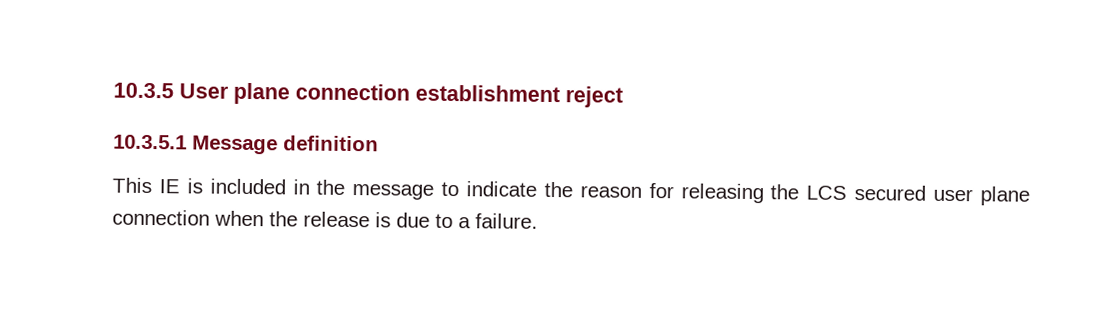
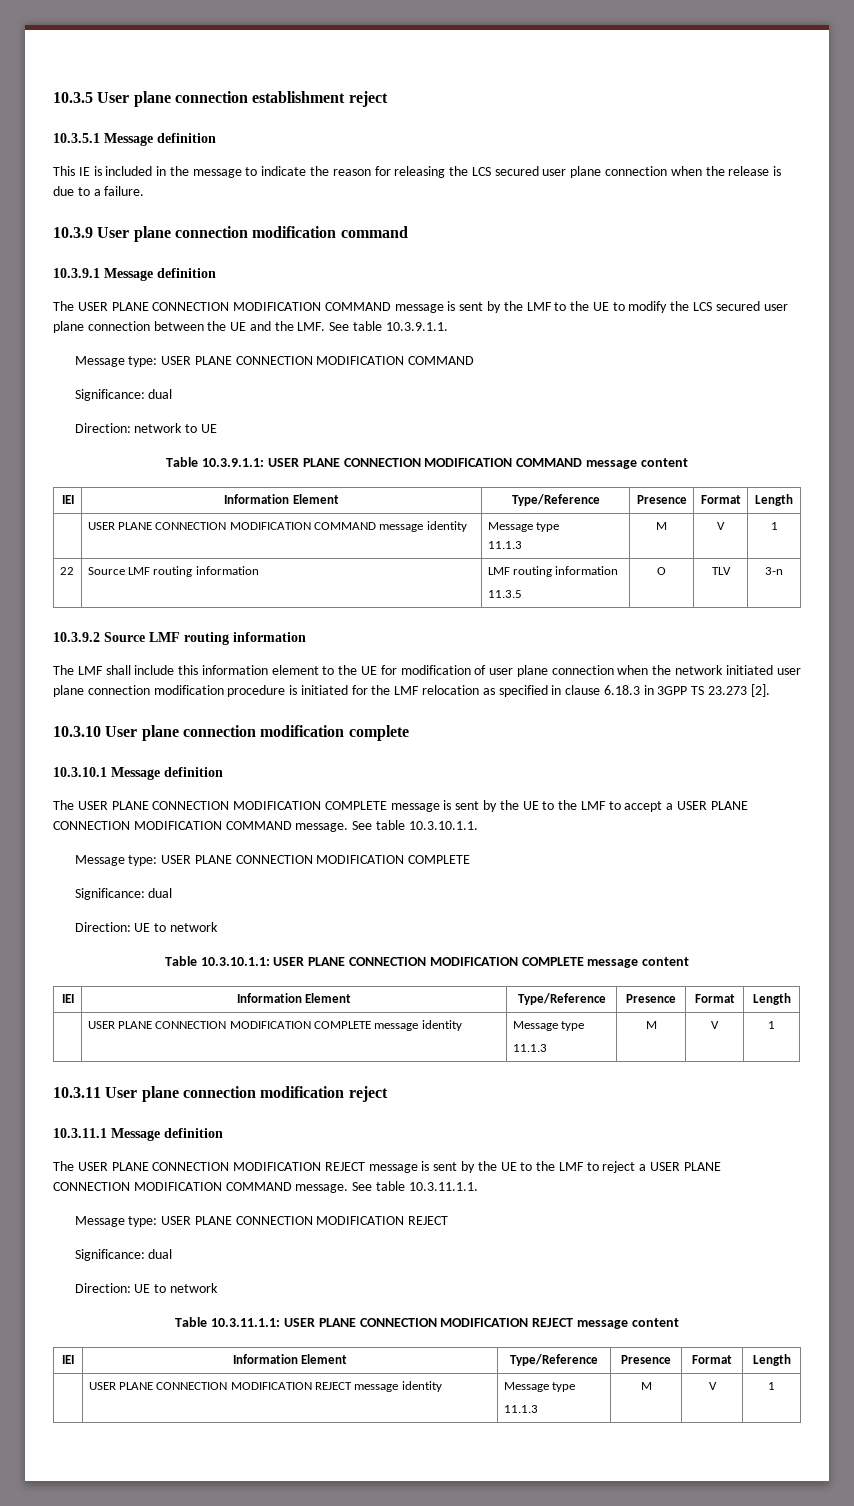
+ 10.3.9 User plane connection modification command
+ 10.3.9.1 Message definition
+ The USER PLANE CONNECTION MODIFICATION COMMAND message is sent by the LMF to the UE to modify the LCS secured user plane connection between the UE and the LMF. See table 10.3.9.1.1.
+ Message type: USER PLANE CONNECTION MODIFICATION COMMAND
+ Significance: dual
+ Direction: network to UE
+ Table 10.3.9.1.1: USER PLANE CONNECTION MODIFICATION COMMAND message content
+ IEI | Information Element | Type/Reference | Presence | Format | Length
+ | USER PLANE CONNECTION MODIFICATION COMMAND message identity | Message type
+ 11.1.3 | M | V | 1
+ 22 | Source LMF routing information | LMF routing information
+ 11.3.5 | O | TLV | 3-n
+ 10.3.9.2 Source LMF routing information
+ The LMF shall include this information element to the UE for modification of user plane connection when the network initiated user plane connection modification procedure is initiated for the LMF relocation as specified in clause 6.18.3 in 3GPP TS 23.273 [2].
+ 10.3.10 User plane connection modification complete
+ 10.3.10.1 Message definition
+ The USER PLANE CONNECTION MODIFICATION COMPLETE message is sent by the UE to the LMF to accept a USER PLANE CONNECTION MODIFICATION COMMAND message. See table 10.3.10.1.1.
+ Message type: USER PLANE CONNECTION MODIFICATION COMPLETE
+ Significance: dual
+ Direction: UE to network
+ Table 10.3.10.1.1: USER PLANE CONNECTION MODIFICATION COMPLETE message content
+ IEI | Information Element | Type/Reference | Presence | Format | Length
+ | USER PLANE CONNECTION MODIFICATION COMPLETE message identity | Message type
+ 11.1.3 | M | V | 1
+ 10.3.11 User plane connection modification reject
+ 10.3.11.1 Message definition
+ The USER PLANE CONNECTION MODIFICATION REJECT message is sent by the UE to the LMF to reject a USER PLANE CONNECTION MODIFICATION COMMAND message. See table 10.3.11.1.1.
+ Message type: USER PLANE CONNECTION MODIFICATION REJECT
+ Significance: dual
+ Direction: UE to network
+ Table 10.3.11.1.1: USER PLANE CONNECTION MODIFICATION REJECT message content
+ IEI | Information Element | Type/Reference | Presence | Format | Length
+ | USER PLANE CONNECTION MODIFICATION REJECT message identity | Message type
+ 11.1.3 | M | V | 1

